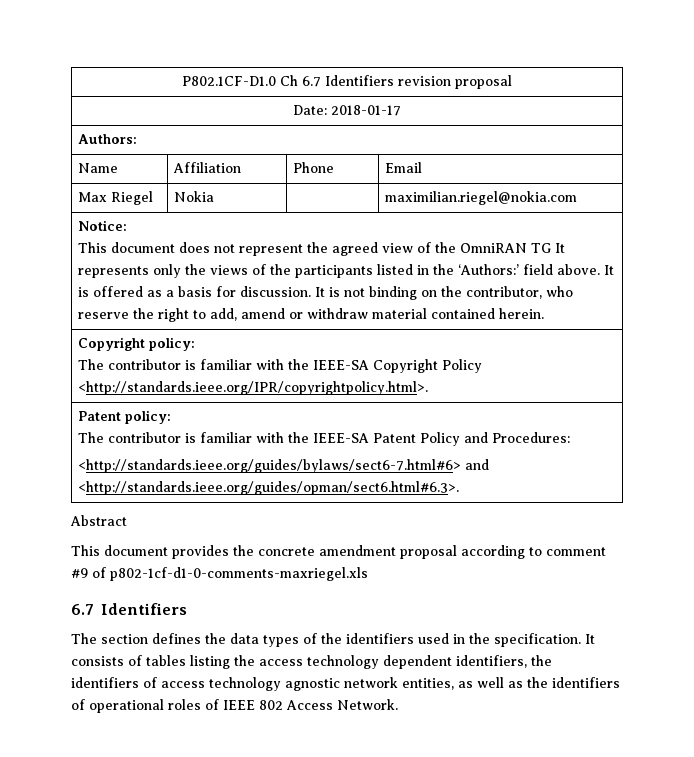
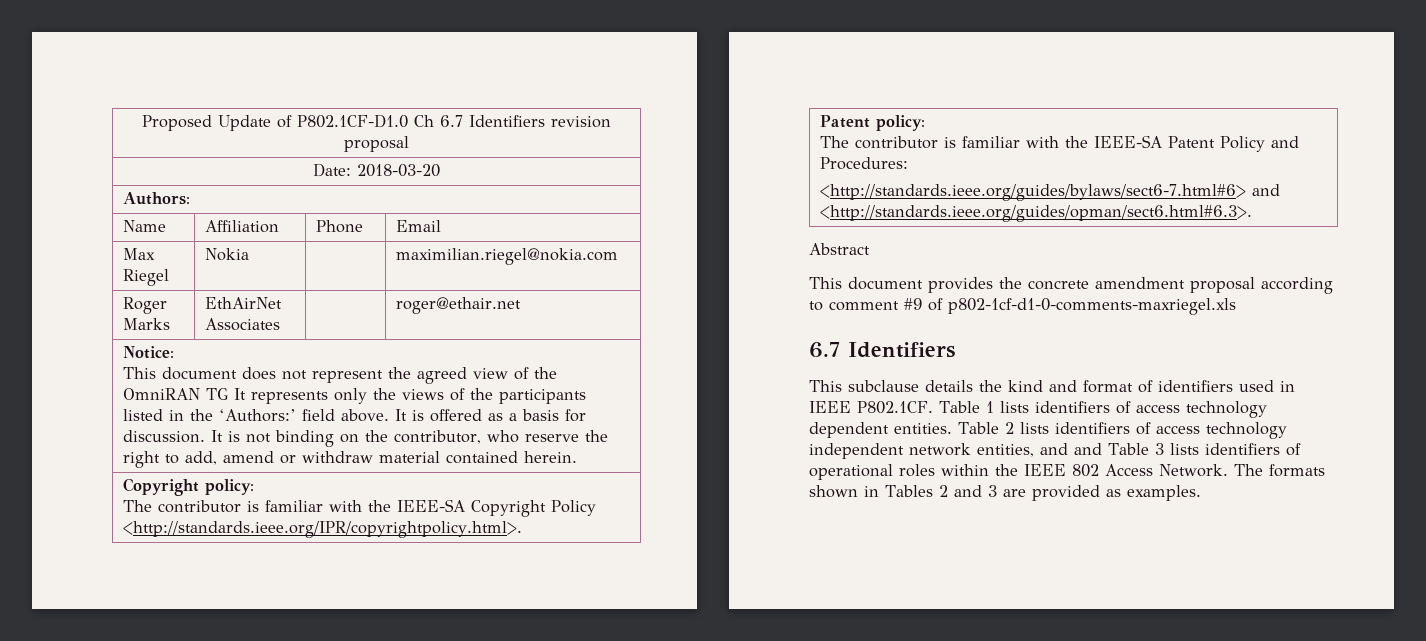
- P802.1CF-D1.0 Ch 6.7 Identifiers revision proposal
+ Proposed Update of P802.1CF-D1.0 Ch 6.7 Identifiers revision proposal
- Date: 2018-01-17
+ Date: 2018-03-20
+ Roger Marks | EthAirNet Associates | | roger@ethair.net
- The section defines the data types of the identifiers used in the specification. It consists of tables listing the access technology dependent identifiers, the identifiers of access technology agnostic network entities, as well as the identifiers of operational roles of IEEE 802 Access Network.
+ This subclause details the kind and format of identifiers used in IEEE P802.1CF. Table 1 lists identifiers of access technology dependent entities. Table 2 lists identifiers of access technology independent network entities, and and Table 3 lists identifiers of operational roles within the IEEE 802 Access Network.
+ The formats shown in Tables 2 and 3 are provided as examples.

